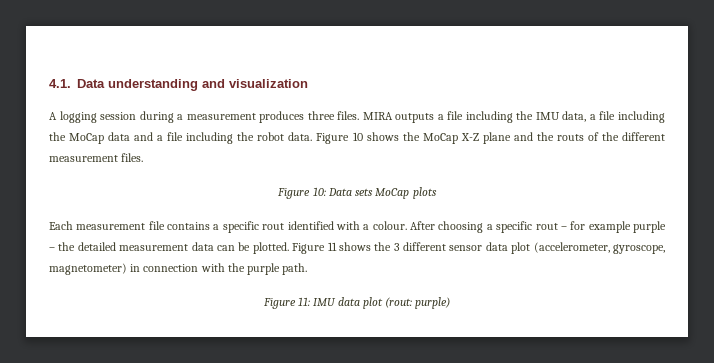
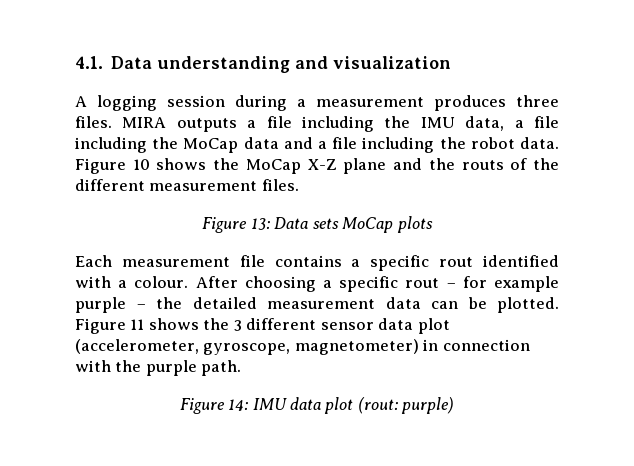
- Figure 10: Data sets MoCap plots
+ Figure 13: Data sets MoCap plots
- Figure 11: IMU data plot (rout: purple)
+ Figure 14: IMU data plot (rout: purple)

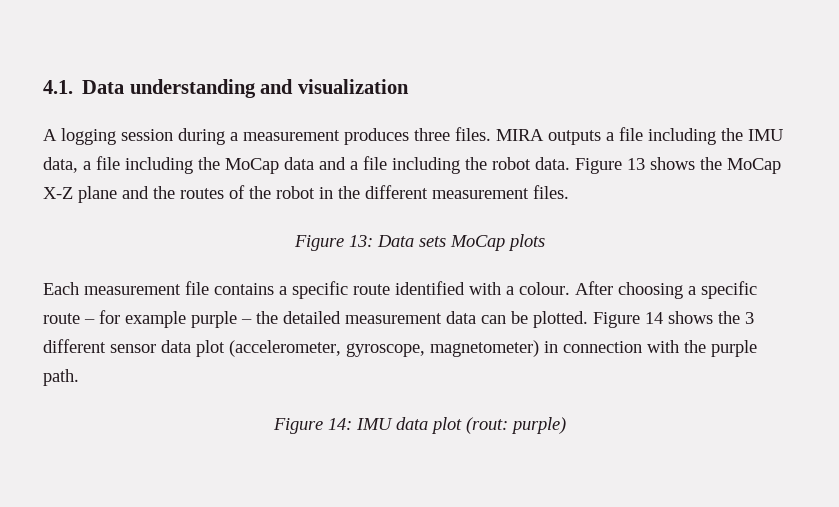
- Figure 10 shows the MoCap X-Z plane and the routs of the different measurement files.
+ Figure 13 shows the MoCap X-Z plane and the routes of the robot in the different measurement files.
- Each measurement file contains a specific rout identified with a colour.
+ Each measurement file contains a specific route identified with a colour.
- After choosing a specific rout – for example purple – the detailed measurement data can be plotted.
+ After choosing a specific route – for example purple – the detailed measurement data can be plotted.
- Figure 11 shows the 3 different sensor data plot (accelerometer, gyroscope, magnetometer) in connection with the purple path.
+ Figure 14 shows the 3 different sensor data plot (accelerometer, gyroscope, magnetometer) in connection with the purple path.

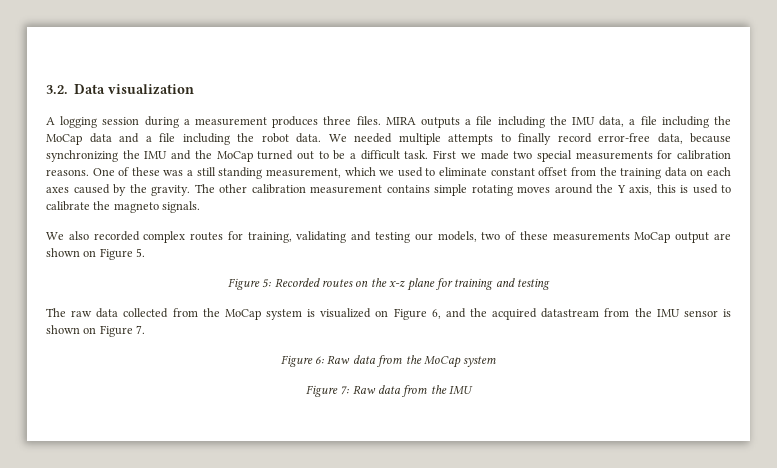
- 4.1. Data understanding and visualization
+ 3.2. Data visualization
- Figure 13 shows the MoCap X-Z plane and the routes of the robot in the different measurement files.
- Figure 13: Data sets MoCap plots
- Each measurement file contains a specific route identified with a colour. After choosing a specific route – for example purple – the detailed measurement data can be plotted. Figure 14 shows the 3 different sensor data plot (accelerometer, gyroscope, magnetometer) in connection with the purple path.
- Figure 14: IMU data plot (rout: purple)
+ We needed multiple attempts to finally record error-free data, because synchronizing the IMU and the MoCap turned out to be a difficult task. First we made two special measurements for calibration reasons. One of these was a still standing measurement, which we used to eliminate constant offset from the training data on each axes caused by the gravity. The other calibration measurement contains simple rotating moves around the Y axis, this is used to calibrate the magneto signals.
+ We also recorded complex routes for training, validating and testing our models, two of these measurements MoCap output are shown on Figure 5.
+ Figure 5: Recorded routes on the x-z plane for training and testing
+ The raw data collected from the MoCap system is visualized on Figure 6, and the acquired datastream from the IMU sensor is shown on Figure 7.
+ Figure 6: Raw data from the MoCap system
+ Figure 7: Raw data from the IMU

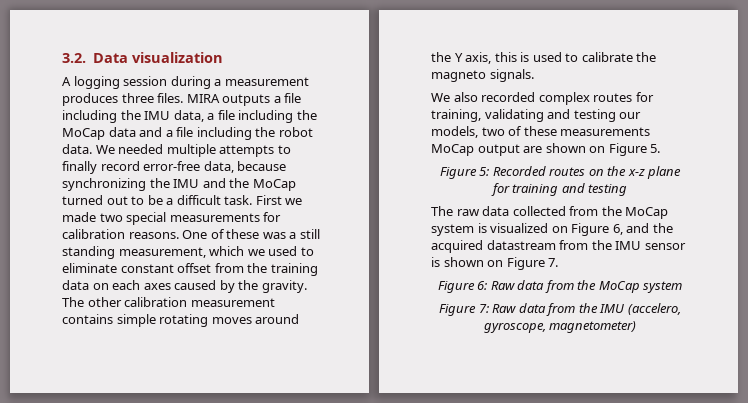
- Figure 7: Raw data from the IMU
+ Figure 7: Raw data from the IMU (accelero, gyroscope, magnetometer)

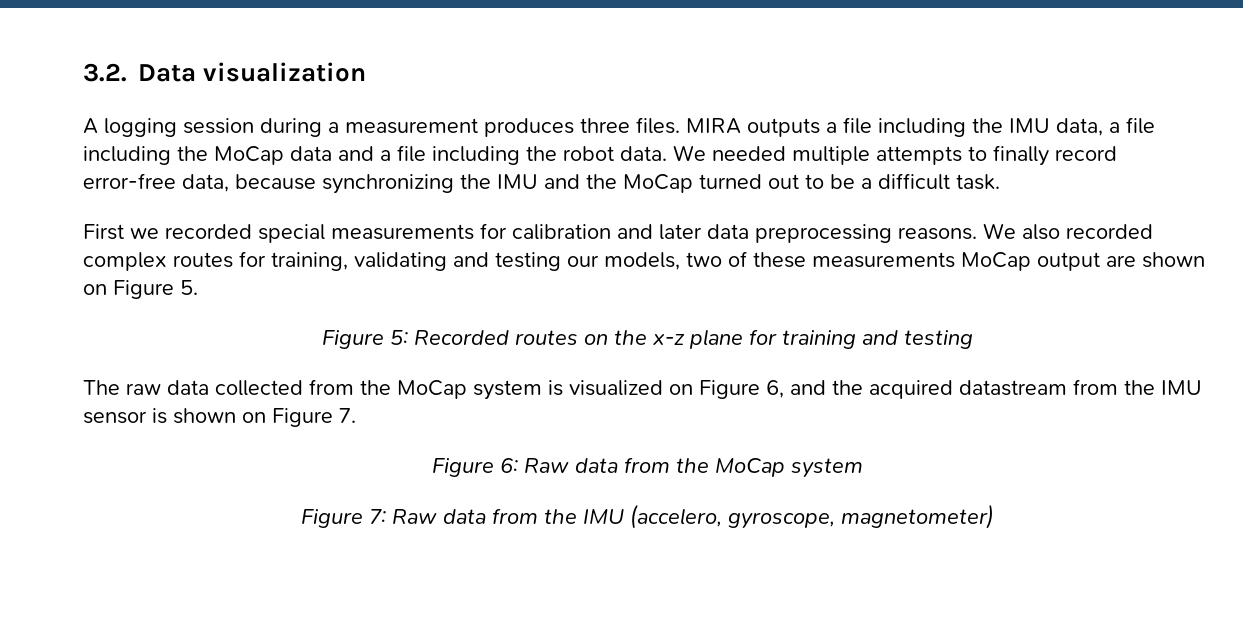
- We needed multiple attempts to finally record error-free data, because synchronizing the IMU and the MoCap turned out to be a difficult task. First we made two special measurements for calibration reasons. One of these was a still standing measurement, which we used to eliminate constant offset from the training data on each axes caused by the gravity. The other calibration measurement contains simple rotating moves around the Y axis, this is used to calibrate the magneto signals.
- We also recorded complex routes for training, validating and testing our models, two of these measurements MoCap output are shown on Figure 5.
+ We needed multiple attempts to finally record error-free data, because synchronizing the IMU and the MoCap turned out to be a difficult task.
+ First we recorded special measurements for calibration and later data preprocessing reasons. We also recorded complex routes for training, validating and testing our models, two of these measurements MoCap output are shown on Figure 5.

